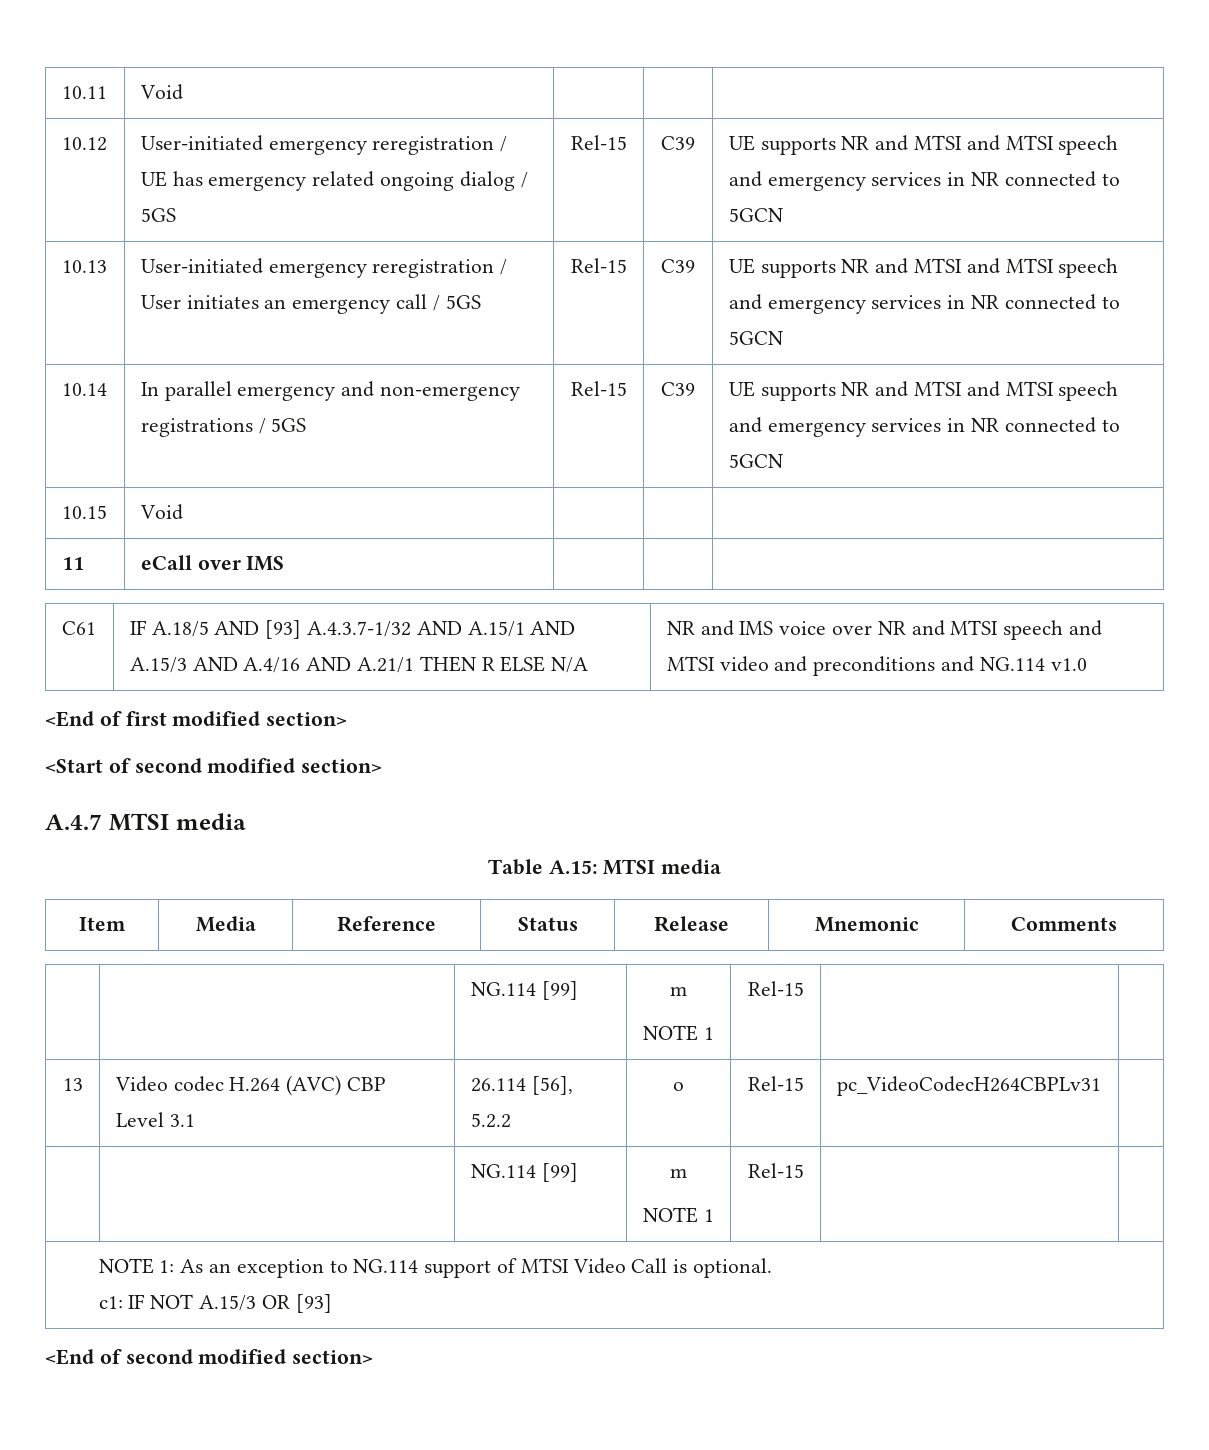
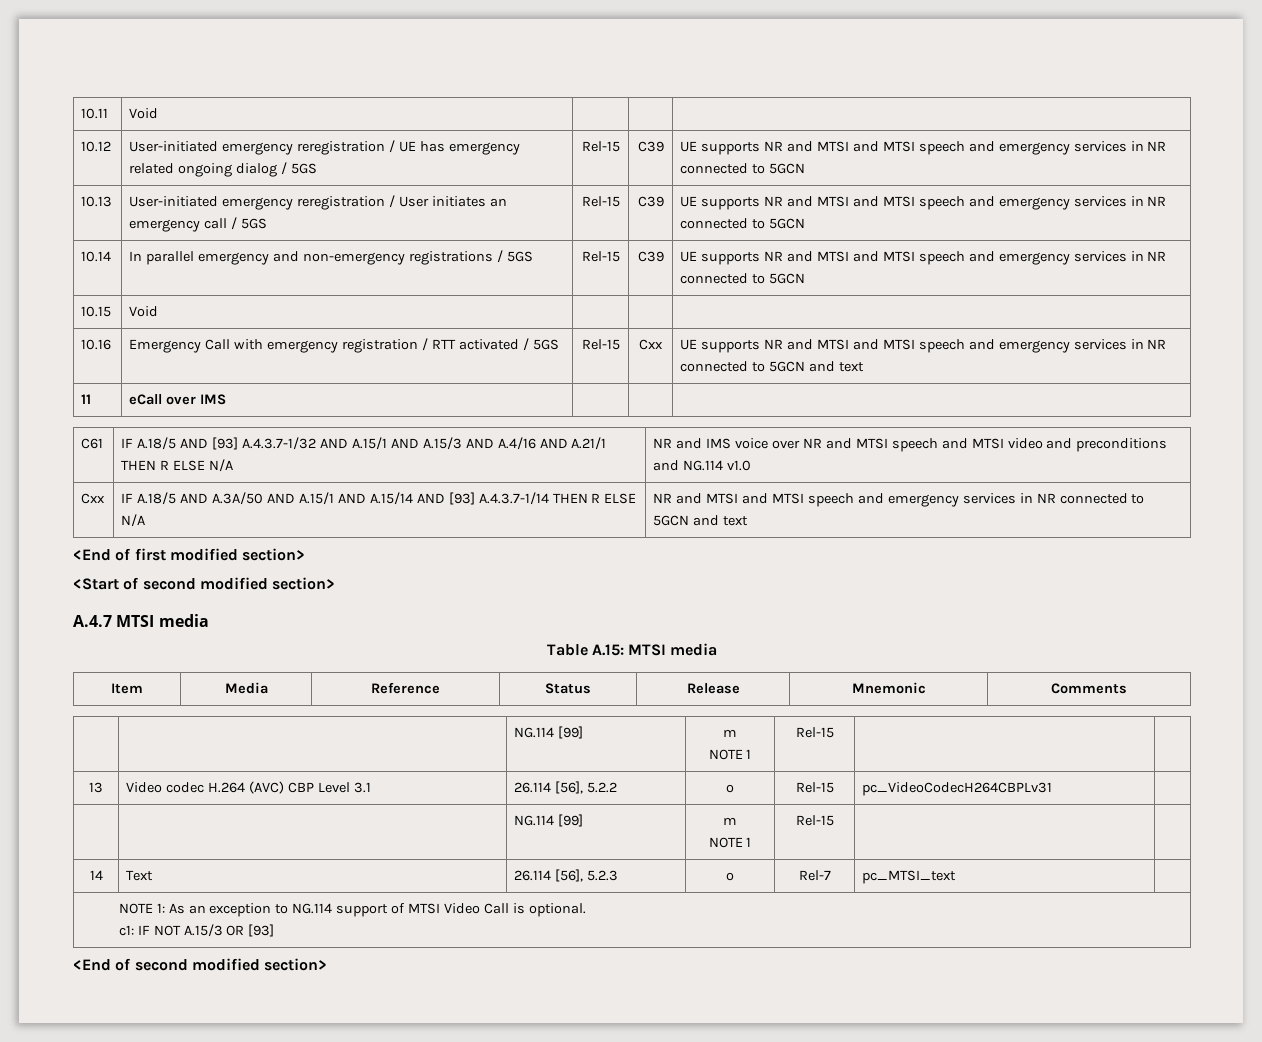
+ 10.16 | Emergency Call with emergency registration / RTT activated / 5GS | Rel-15 | Cxx | UE supports NR and MTSI and MTSI speech and emergency services in NR connected to 5GCN and text
+ Cxx | IF A.18/5 AND A.3A/50 AND A.15/1 AND A.15/14 AND [93] A.4.3.7-1/14 THEN R ELSE N/A | NR and MTSI and MTSI speech and emergency services in NR connected to 5GCN and text
+ 14 | Text | 26.114 [56], 5.2.3 | o | Rel-7 | pc_MTSI_text |

